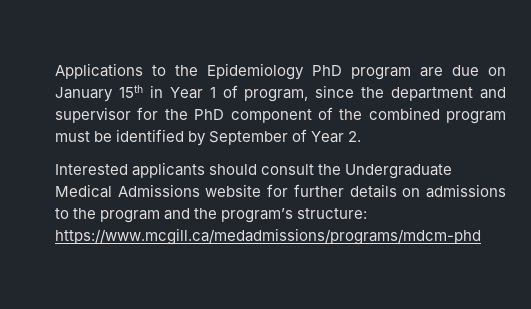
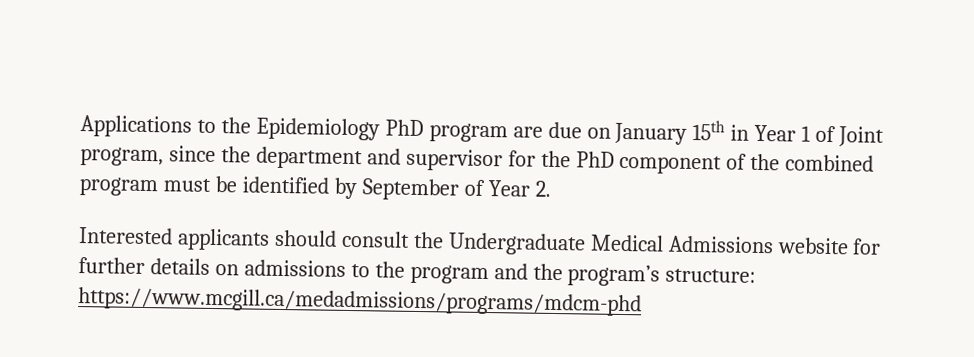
- Applications to the Epidemiology PhD program are due on January 15th in Year 1 of program, since the department and supervisor for the PhD component of the combined program must be identified by September of Year 2.
+ Applications to the Epidemiology PhD program are due on January 15th in Year 1 of Joint program, since the department and supervisor for the PhD component of the combined program must be identified by September of Year 2.

